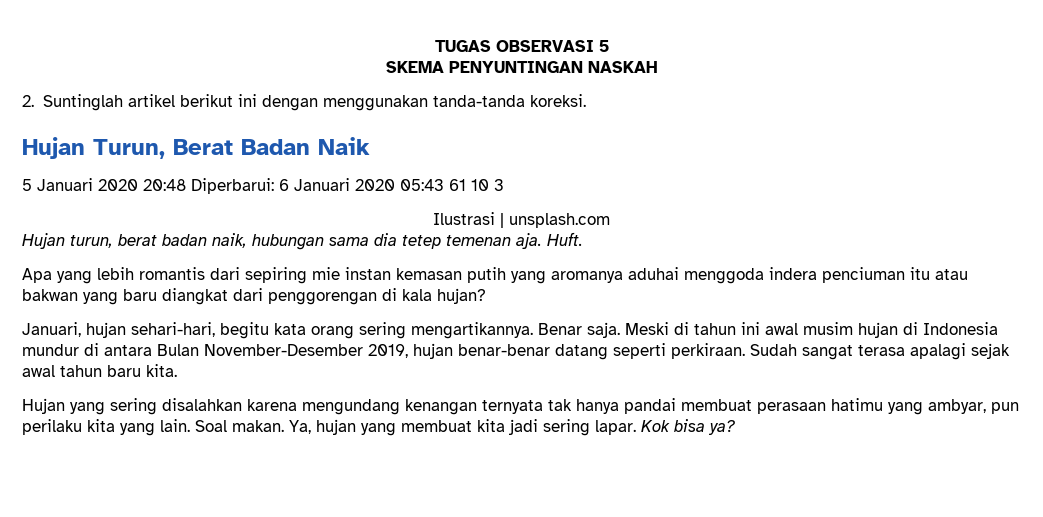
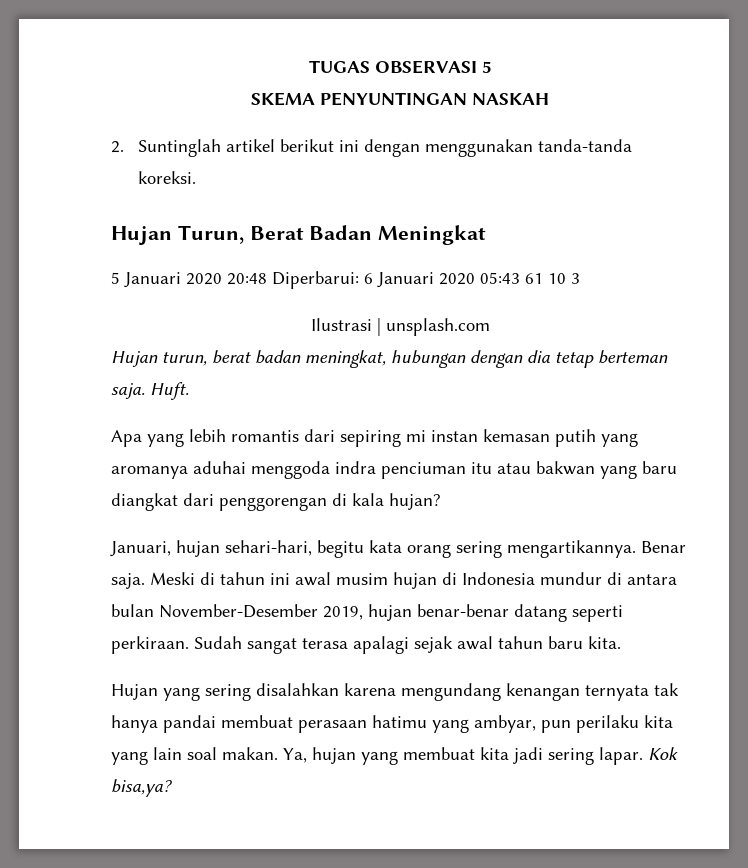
- Hujan Turun, Berat Badan Naik
+ Hujan Turun, Berat Badan Meningkat
- Hujan turun, berat badan naik, hubungan sama dia tetep temenan aja.
+ Hujan turun, berat badan meningkat, hubungan dengan dia tetap berteman saja.
- Apa yang lebih romantis dari sepiring mie instan kemasan putih yang aromanya aduhai menggoda indera penciuman itu atau bakwan yang baru diangkat dari penggorengan di kala hujan?
+ Apa yang lebih romantis dari sepiring mi instan kemasan putih yang aromanya aduhai menggoda indra penciuman itu atau bakwan yang baru diangkat dari penggorengan di kala hujan?
- Meski di tahun ini awal musim hujan di Indonesia mundur di antara Bulan November-Desember 2019, hujan benar-benar datang seperti perkiraan.
+ Meski di tahun ini awal musim hujan di Indonesia mundur di antara bulan November-Desember 2019, hujan benar-benar datang seperti perkiraan.
- Hujan yang sering disalahkan karena mengundang kenangan ternyata tak hanya pandai membuat perasaan hatimu yang ambyar, pun perilaku kita yang lain. Soal makan.
+ Hujan yang sering disalahkan karena mengundang kenangan ternyata tak hanya pandai membuat perasaan hatimu yang ambyar, pun perilaku kita yang lain soal makan.
- Kok bisa ya?
+ Kok bisa,ya?

